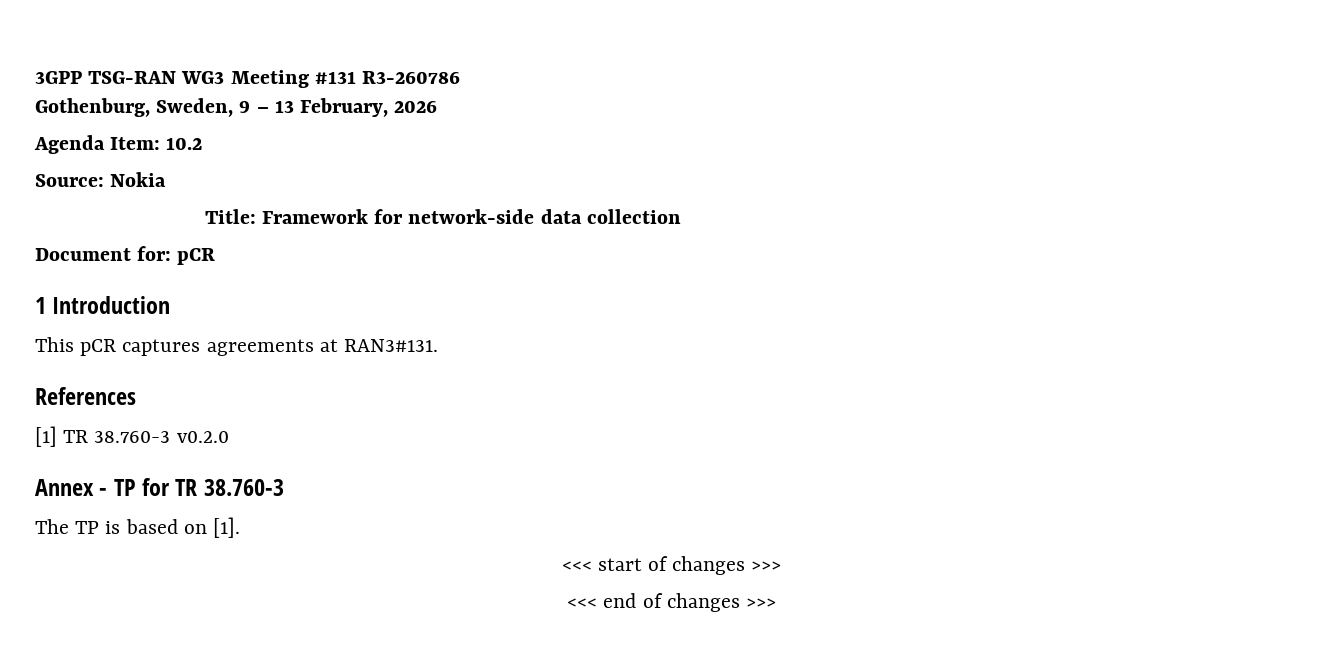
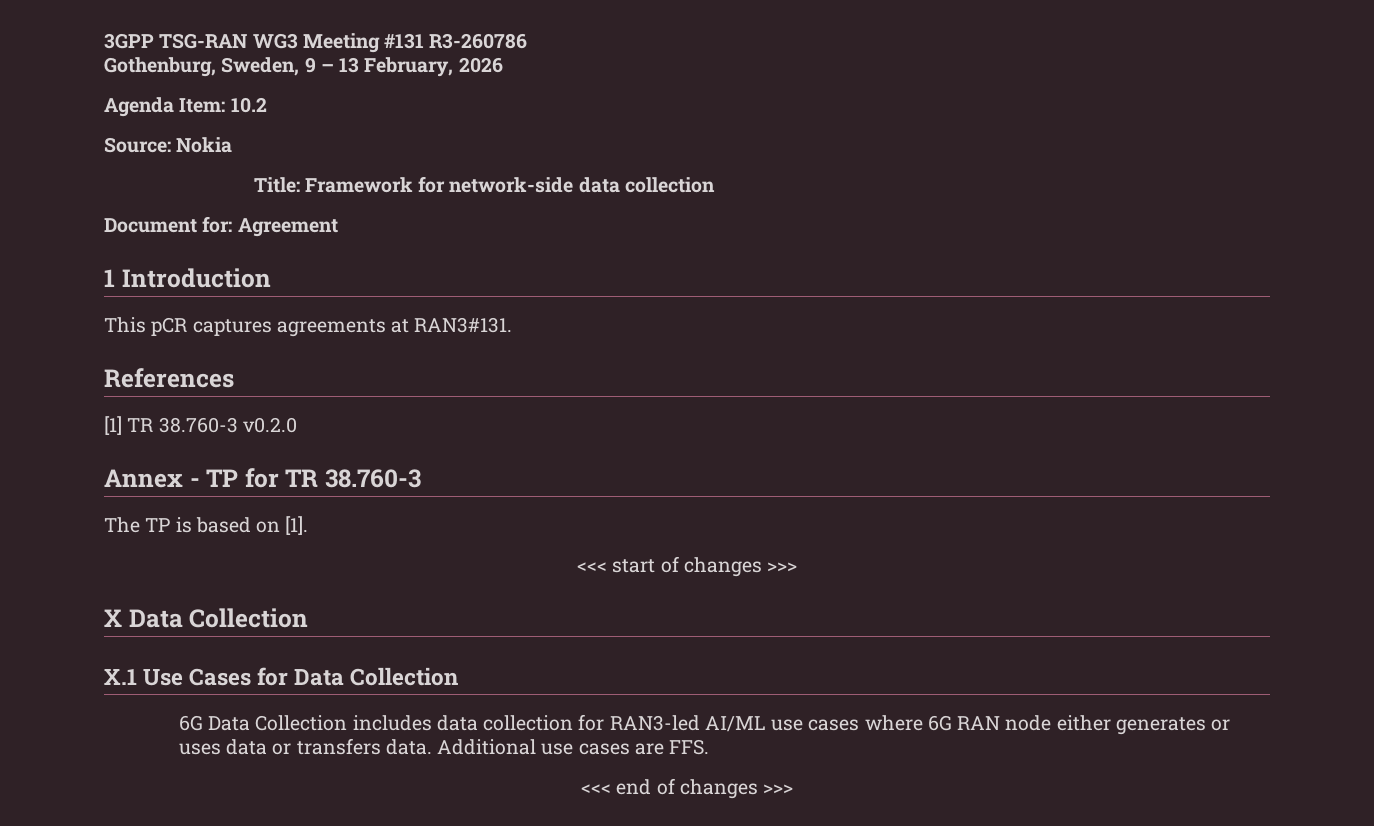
- Document for: pCR
+ Document for: Agreement
+ X Data Collection
+ X.1 Use Cases for Data Collection
+ 6G Data Collection includes data collection for RAN3-led AI/ML use cases where 6G RAN node either generates or uses data or transfers data. Additional use cases are FFS.

